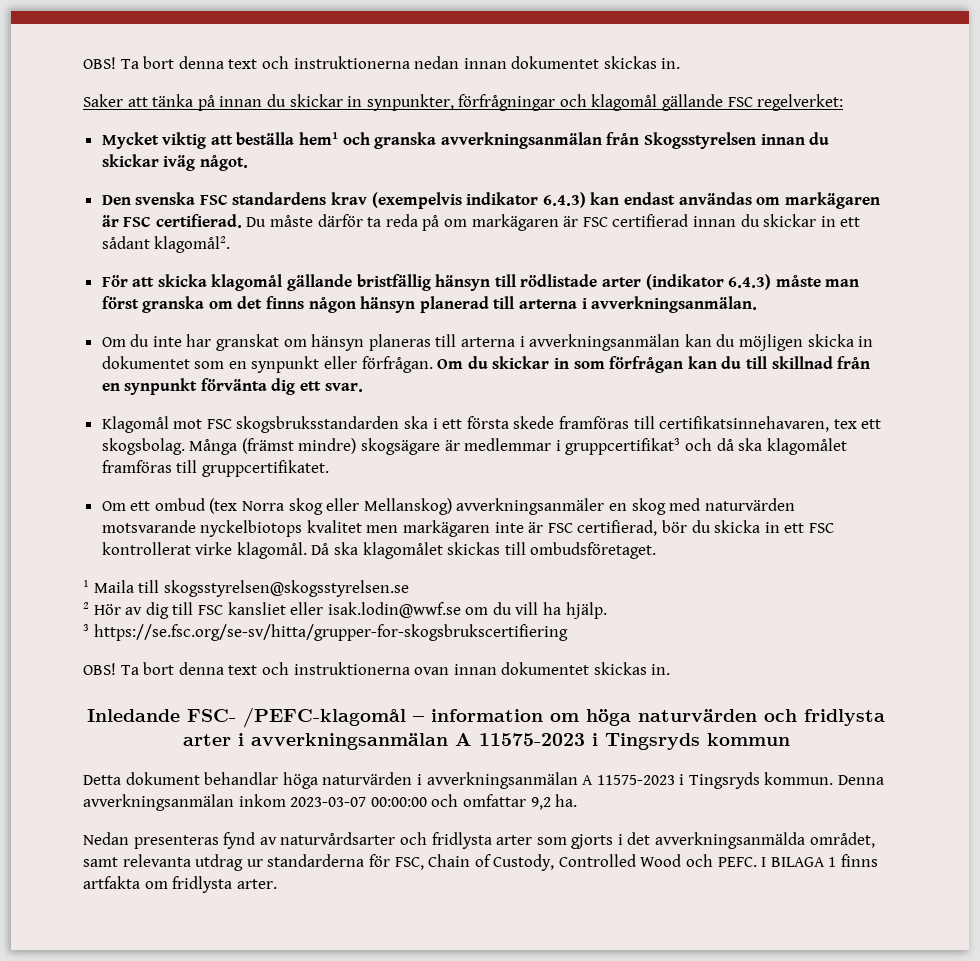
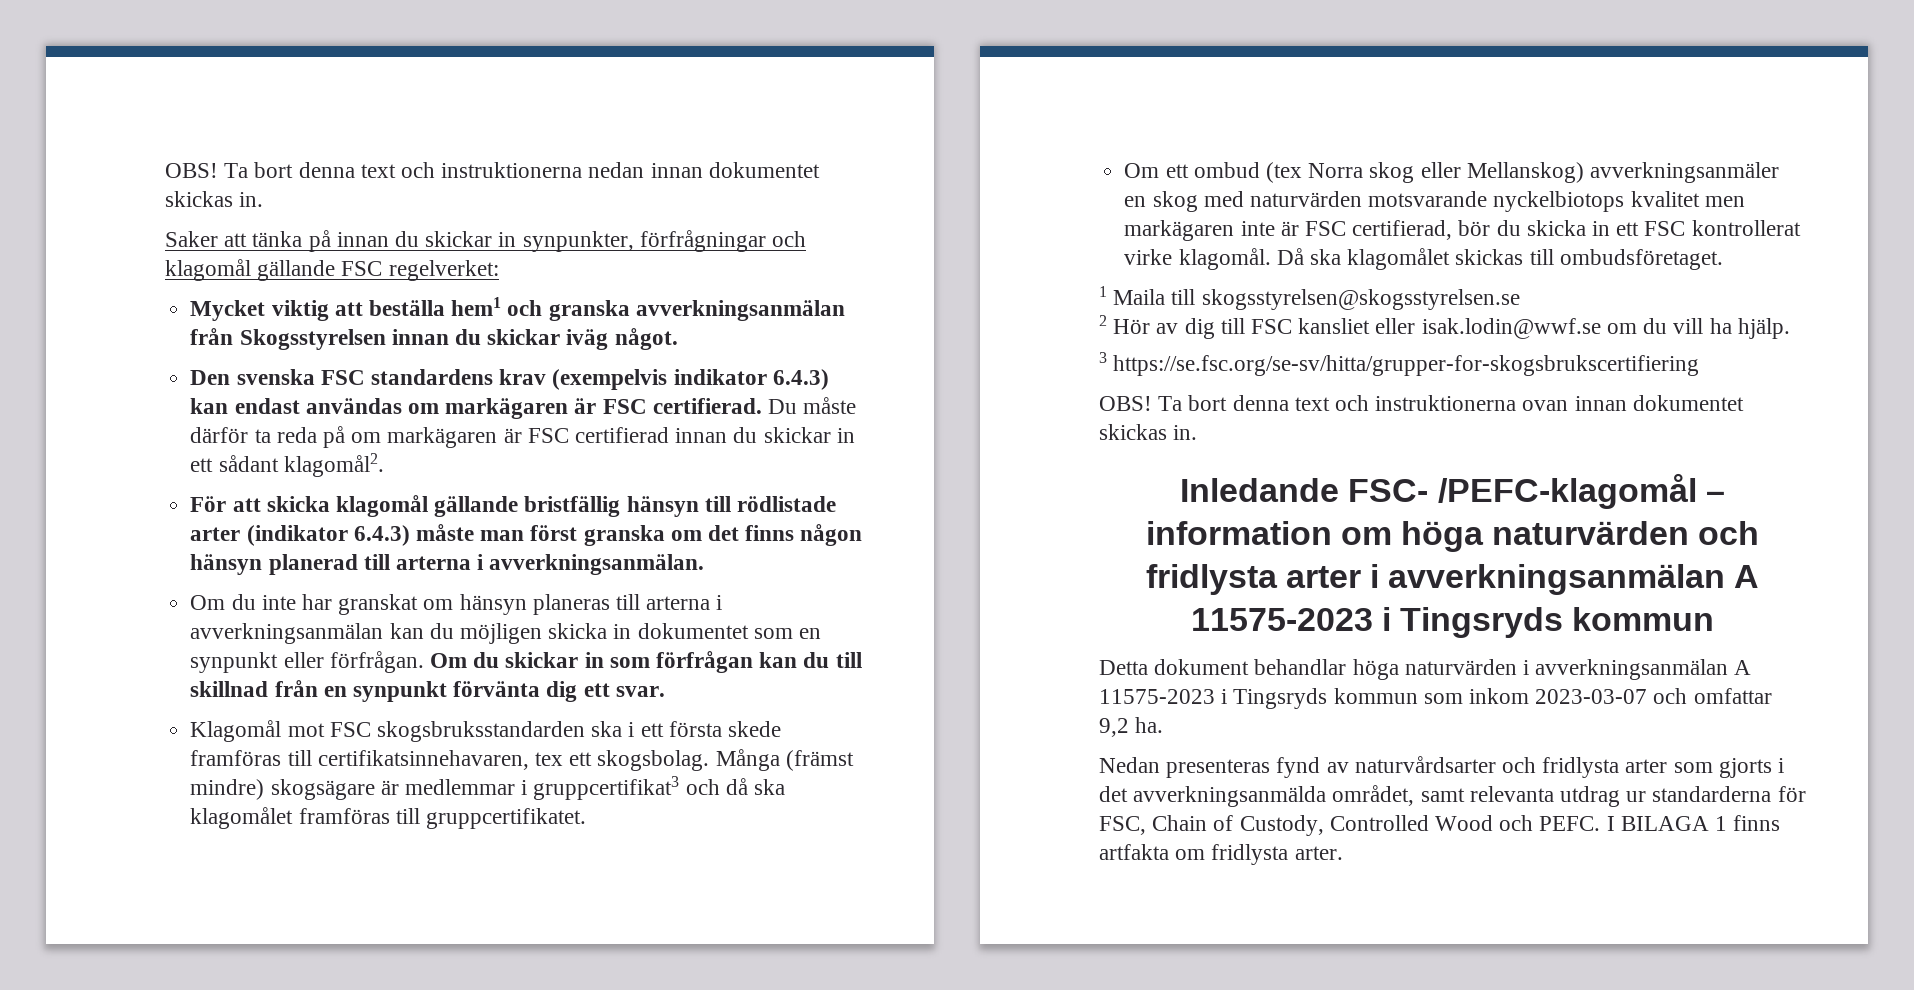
- Detta dokument behandlar höga naturvärden i avverkningsanmälan A 11575-2023 i Tingsryds kommun. Denna avverkningsanmälan inkom 2023-03-07 00:00:00 och omfattar 9,2 ha.
+ Detta dokument behandlar höga naturvärden i avverkningsanmälan A 11575-2023 i Tingsryds kommun som inkom 2023-03-07 och omfattar 9,2 ha.

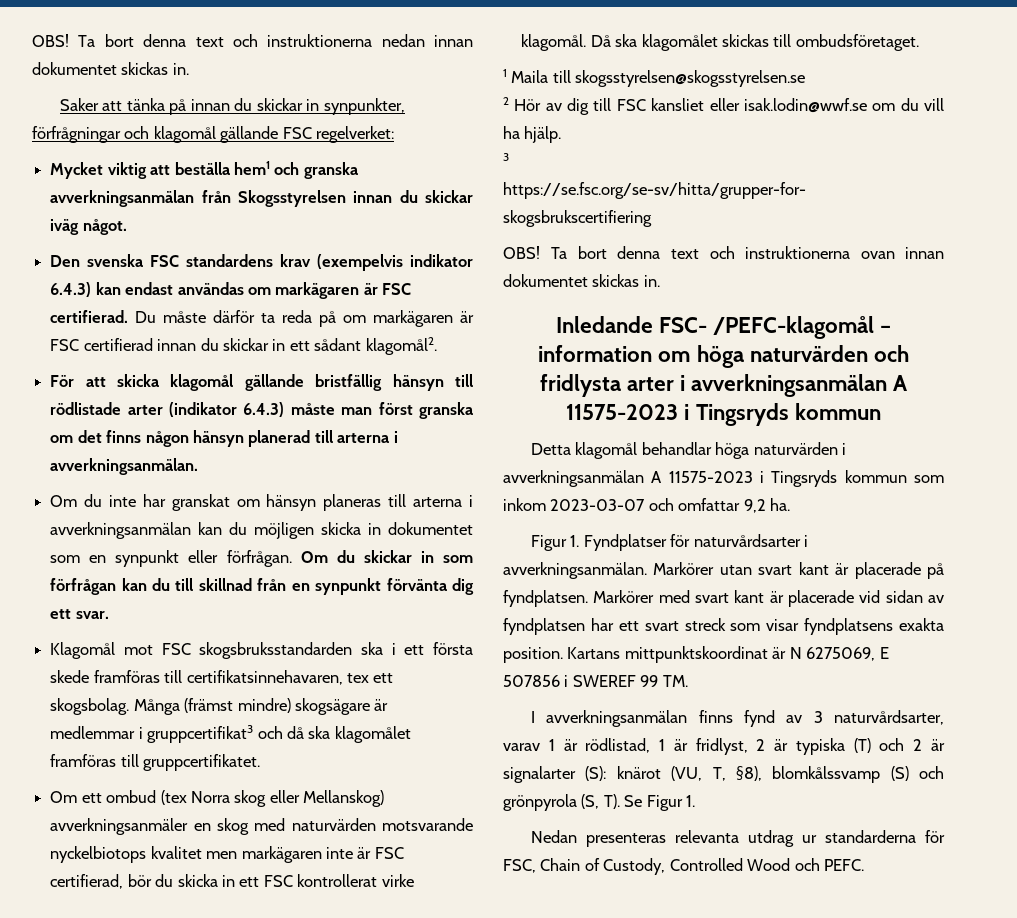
- Detta dokument behandlar höga naturvärden i avverkningsanmälan A 11575-2023 i Tingsryds kommun som inkom 2023-03-07 och omfattar 9,2 ha.
+ Detta klagomål behandlar höga naturvärden i avverkningsanmälan A 11575-2023 i Tingsryds kommun som inkom 2023-03-07 och omfattar 9,2 ha.
- Nedan presenteras fynd av naturvårdsarter och fridlysta arter som gjorts i det avverkningsanmälda området, samt relevanta utdrag ur standarderna för FSC, Chain of Custody, Controlled Wood och PEFC. I BILAGA 1 finns artfakta om fridlysta arter.
+ Figur 1. Fyndplatser för naturvårdsarter i avverkningsanmälan. Markörer utan svart kant är placerade på fyndplatsen. Markörer med svart kant är placerade vid sidan av fyndplatsen har ett svart streck som visar fyndplatsens exakta position. Kartans mittpunktskoordinat är N 6275069, E 507856 i SWEREF 99 TM.
+ I avverkningsanmälan finns fynd av 3 naturvårdsarter, varav 1 är rödlistad, 1 är fridlyst, 2 är typiska (T) och 2 är signalarter (S): knärot (VU, T, §8), blomkålssvamp (S) och grönpyrola (S, T). Se Figur 1.
+ Nedan presenteras relevanta utdrag ur standarderna för FSC, Chain of Custody, Controlled Wood och PEFC.

